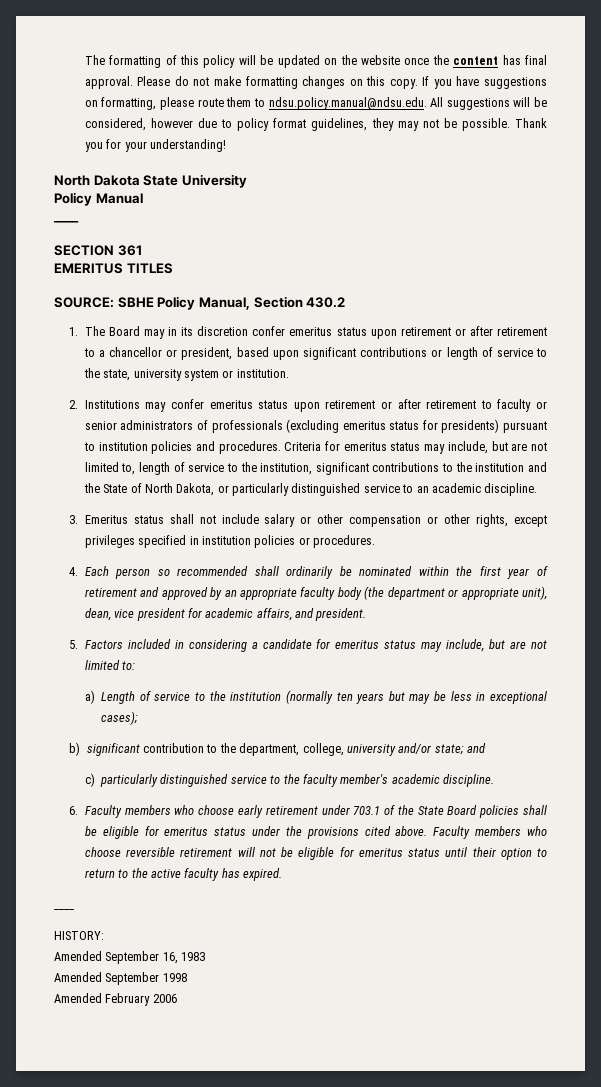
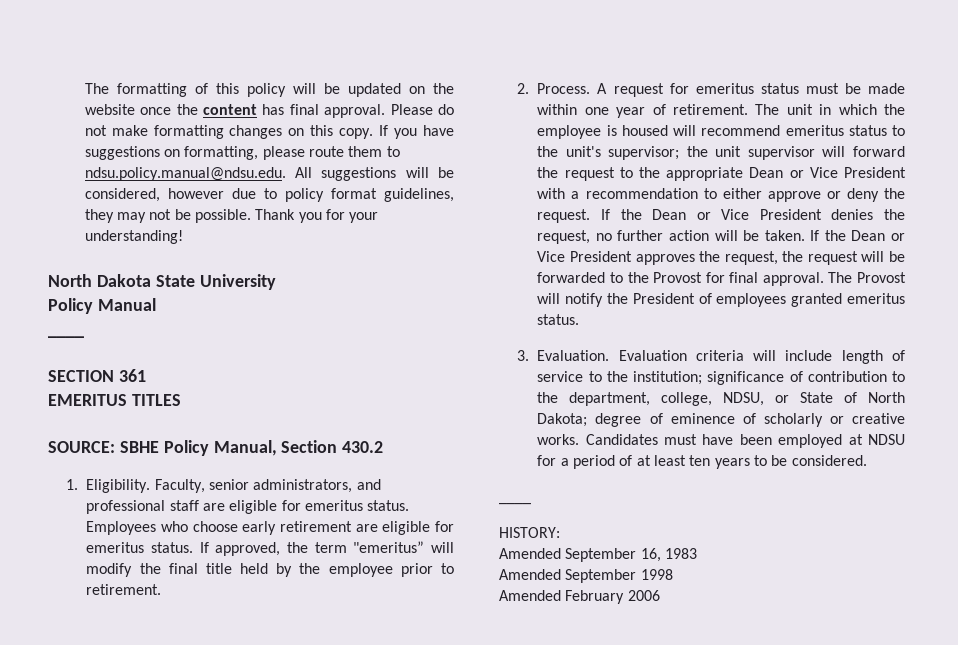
- 1. The Board may in its discretion confer emeritus status upon retirement or after retirement to a chancellor or president, based upon significant contributions or length of service to the state, university system or institution.
- 2. Institutions may confer emeritus status upon retirement or after retirement to faculty or senior administrators of professionals (excluding emeritus status for presidents) pursuant to institution policies and procedures. Criteria for emeritus status may include, but are not limited to, length of service to the institution, significant contributions to the institution and the State of North Dakota, or particularly distinguished service to an academic discipline.
- 3. Emeritus status shall not include salary or other compensation or other rights, except privileges specified in institution policies or procedures.
- 4. Each person so recommended shall ordinarily be nominated within the first year of retirement and approved by an appropriate faculty body (the department or appropriate unit), dean, vice president for academic affairs, and president.
- 5. Factors included in considering a candidate for emeritus status may include, but are not limited to:
- a) Length of service to the institution (normally ten years but may be less in exceptional cases);
- b) significant contribution to the department, college, university and/or state; and
- c) particularly distinguished service to the faculty member's academic discipline.
- 6. Faculty members who choose early retirement under 703.1 of the State Board policies shall be eligible for emeritus status under the provisions cited above. Faculty members who choose reversible retirement will not be eligible for emeritus status until their option to return to the active faculty has expired.
+ 1. Eligibility. Faculty, senior administrators, and professional staff are eligible for emeritus status. Employees who choose early retirement are eligible for emeritus status. If approved, the term "emeritus” will modify the final title held by the employee prior to retirement.
+ 2. Process. A request for emeritus status must be made within one year of retirement. The unit in which the employee is housed will recommend emeritus status to the unit's supervisor; the unit supervisor will forward the request to the appropriate Dean or Vice President with a recommendation to either approve or deny the request. If the Dean or Vice President denies the request, no further action will be taken. If the Dean or Vice President approves the request, the request will be forwarded to the Provost for final approval. The Provost will notify the President of employees granted emeritus status.
+ 3. Evaluation. Evaluation criteria will include length of service to the institution; significance of contribution to the department, college, NDSU, or State of North Dakota; degree of eminence of scholarly or creative works. Candidates must have been employed at NDSU for a period of at least ten years to be considered.

